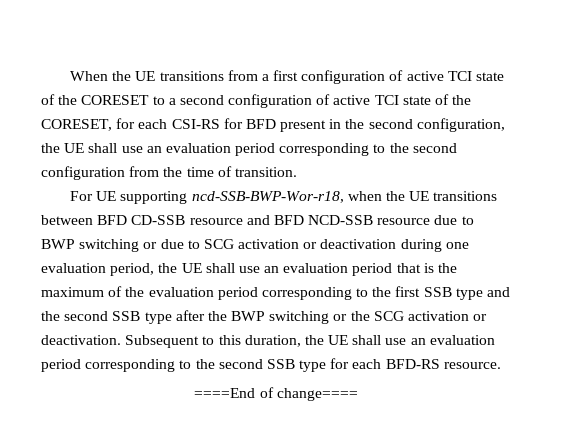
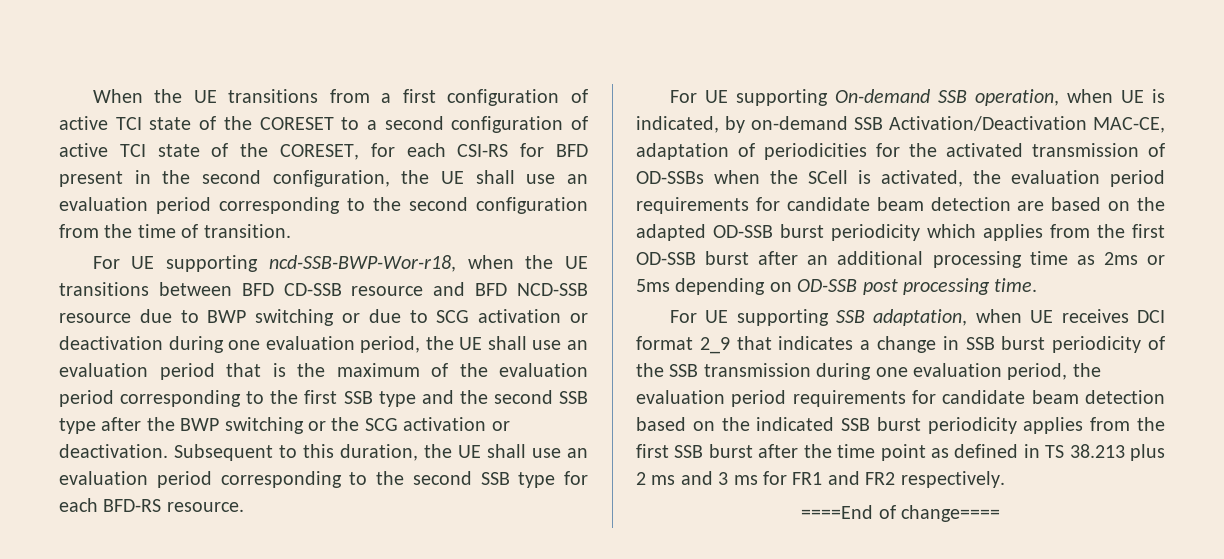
+ For UE supporting On-demand SSB operation, when UE is indicated, by on-demand SSB Activation/Deactivation MAC-CE, adaptation of periodicities for the activated transmission of OD-SSBs when the SCell is activated, the evaluation period requirements for candidate beam detection are based on the adapted OD-SSB burst periodicity which applies from the first OD-SSB burst after an additional processing time as 2ms or 5ms depending on OD-SSB post processing time.
+ For UE supporting SSB adaptation, when UE receives DCI format 2_9 that indicates a change in SSB burst periodicity of the SSB transmission during one evaluation period, the evaluation period requirements for candidate beam detection based on the indicated SSB burst periodicity applies from the first SSB burst after the time point as defined in TS 38.213 plus 2 ms and 3 ms for FR1 and FR2 respectively.

